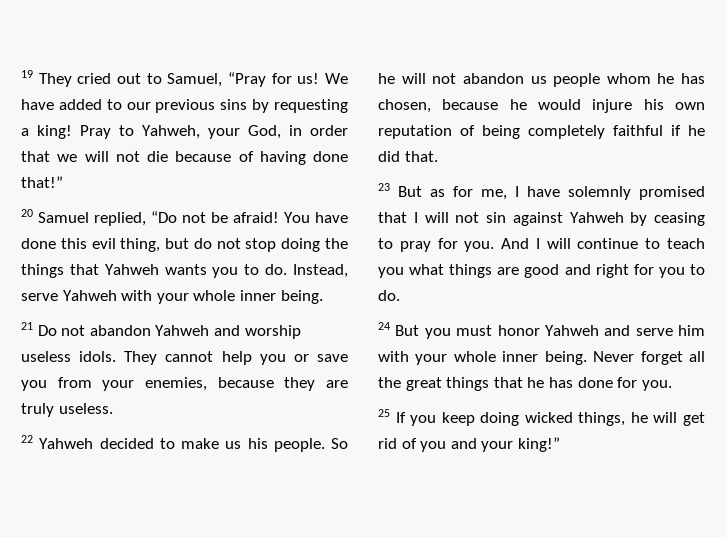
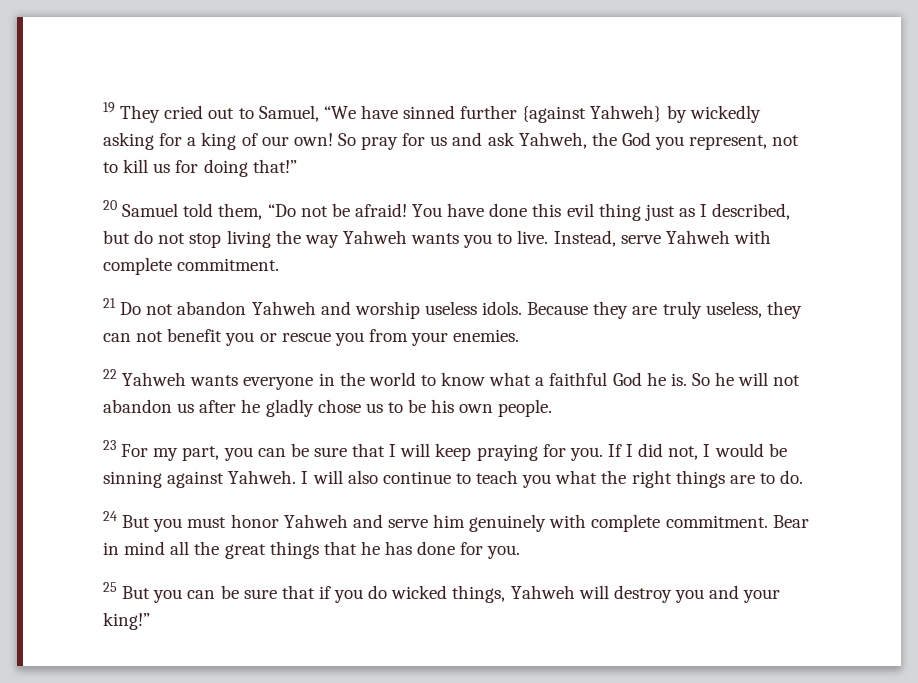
- 19 They cried out to Samuel, “Pray for us! We have added to our previous sins by requesting a king! Pray to Yahweh, your God, in order that we will not die because of having done that!”
+ 19 They cried out to Samuel, “We have sinned further {against Yahweh} by wickedly asking for a king of our own! So pray for us and ask Yahweh, the God you represent, not to kill us for doing that!”
- 20 Samuel replied, “Do not be afraid!
+ 20 Samuel told them, “Do not be afraid!
- You have done this evil thing, but do not stop doing the things that Yahweh wants you to do.
+ You have done this evil thing just as I described, but do not stop living the way Yahweh wants you to live.
- Instead, serve Yahweh with your whole inner being.
+ Instead, serve Yahweh with complete commitment.
- They cannot help you or save you from your enemies, because they are truly useless.
- 22 Yahweh decided to make us his people.
+ Because they are truly useless, they can not benefit you or rescue you from your enemies.
+ 22 Yahweh wants everyone in the world to know what a faithful God he is.
- So he will not abandon us people whom he has chosen, because he would injure his own reputation of being completely faithful if he did that.
- 23 But as for me, I have solemnly promised that I will not sin against Yahweh by ceasing to pray for you. And I will continue to teach you what things are good and right for you to do.
+ So he will not abandon us after he gladly chose us to be his own people.
+ 23 For my part, you can be sure that I will keep praying for you. If I did not, I would be sinning against Yahweh. I will also continue to teach you what the right things are to do.
- 24 But you must honor Yahweh and serve him with your whole inner being. Never forget all the great things that he has done for you.
+ 24 But you must honor Yahweh and serve him genuinely with complete commitment. Bear in mind all the great things that he has done for you.
- 25 If you keep doing wicked things, he will get rid of you and your king!”
+ 25 But you can be sure that if you do wicked things, Yahweh will destroy you and your king!”

